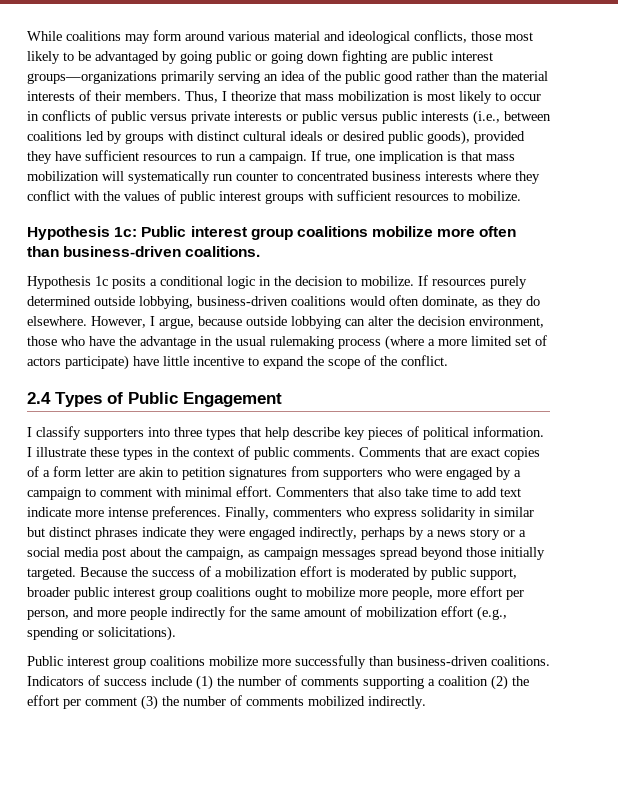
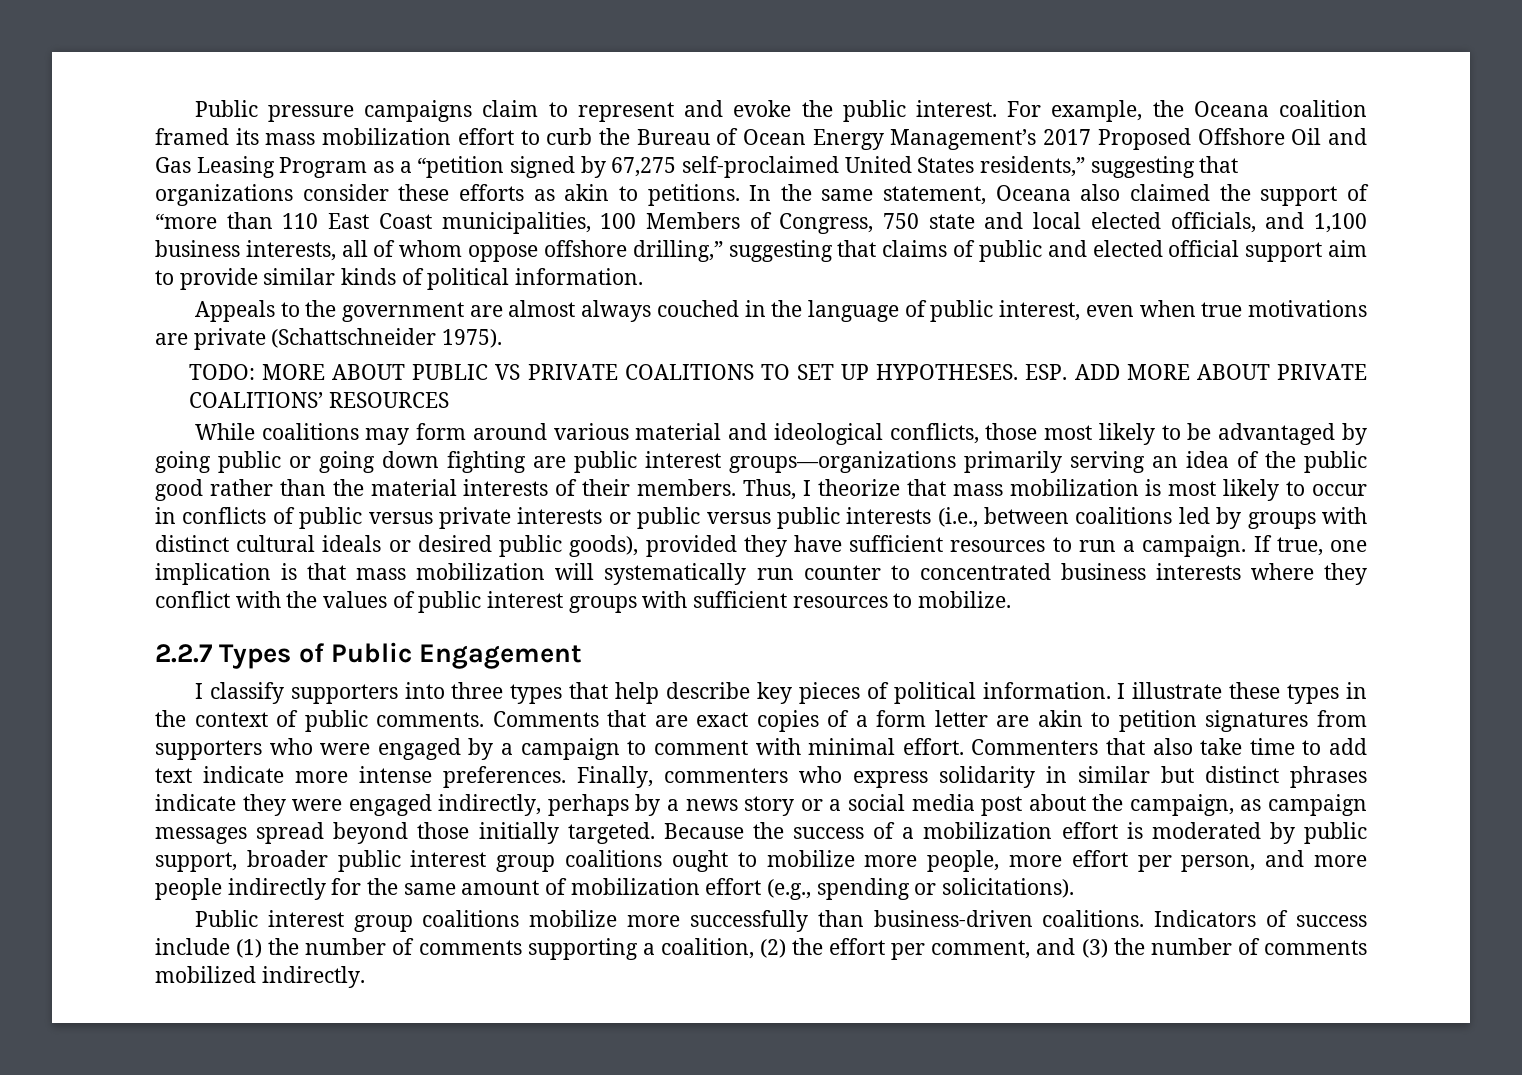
+ Public pressure campaigns claim to represent and evoke the public interest. For example, the Oceana coalition framed its mass mobilization effort to curb the Bureau of Ocean Energy Management’s 2017 Proposed Offshore Oil and Gas Leasing Program as a “petition signed by 67,275 self-proclaimed United States residents,” suggesting that organizations consider these efforts as akin to petitions. In the same statement, Oceana also claimed the support of “more than 110 East Coast municipalities, 100 Members of Congress, 750 state and local elected officials, and 1,100 business interests, all of whom oppose offshore drilling,” suggesting that claims of public and elected official support aim to provide similar kinds of political information.
+ Appeals to the government are almost always couched in the language of public interest, even when true motivations are private (Schattschneider 1975).
+ TODO: MORE ABOUT PUBLIC VS PRIVATE COALITIONS TO SET UP HYPOTHESES. ESP. ADD MORE ABOUT PRIVATE COALITIONS’ RESOURCES
- Hypothesis 1c: Public interest group coalitions mobilize more often than business-driven coalitions.
- Hypothesis 1c posits a conditional logic in the decision to mobilize. If resources purely determined outside lobbying, business-driven coalitions would often dominate, as they do elsewhere. However, I argue, because outside lobbying can alter the decision environment, those who have the advantage in the usual rulemaking process (where a more limited set of actors participate) have little incentive to expand the scope of the conflict.
- 2.4 Types of Public Engagement
+ 2.2.7 Types of Public Engagement
- Indicators of success include (1) the number of comments supporting a coalition (2) the effort per comment (3) the number of comments mobilized indirectly.
+ Indicators of success include (1) the number of comments supporting a coalition, (2) the effort per comment, and (3) the number of comments mobilized indirectly.

